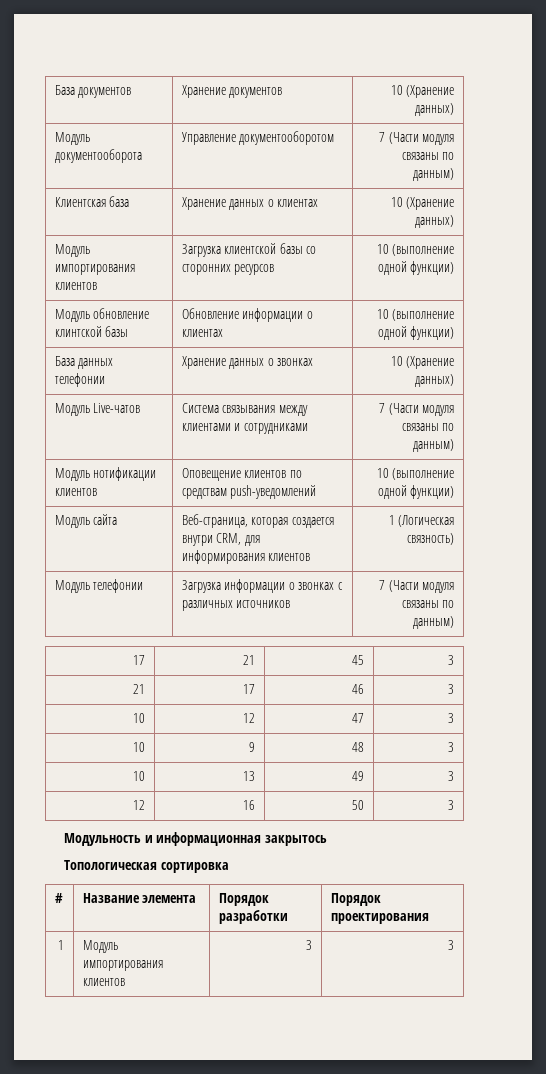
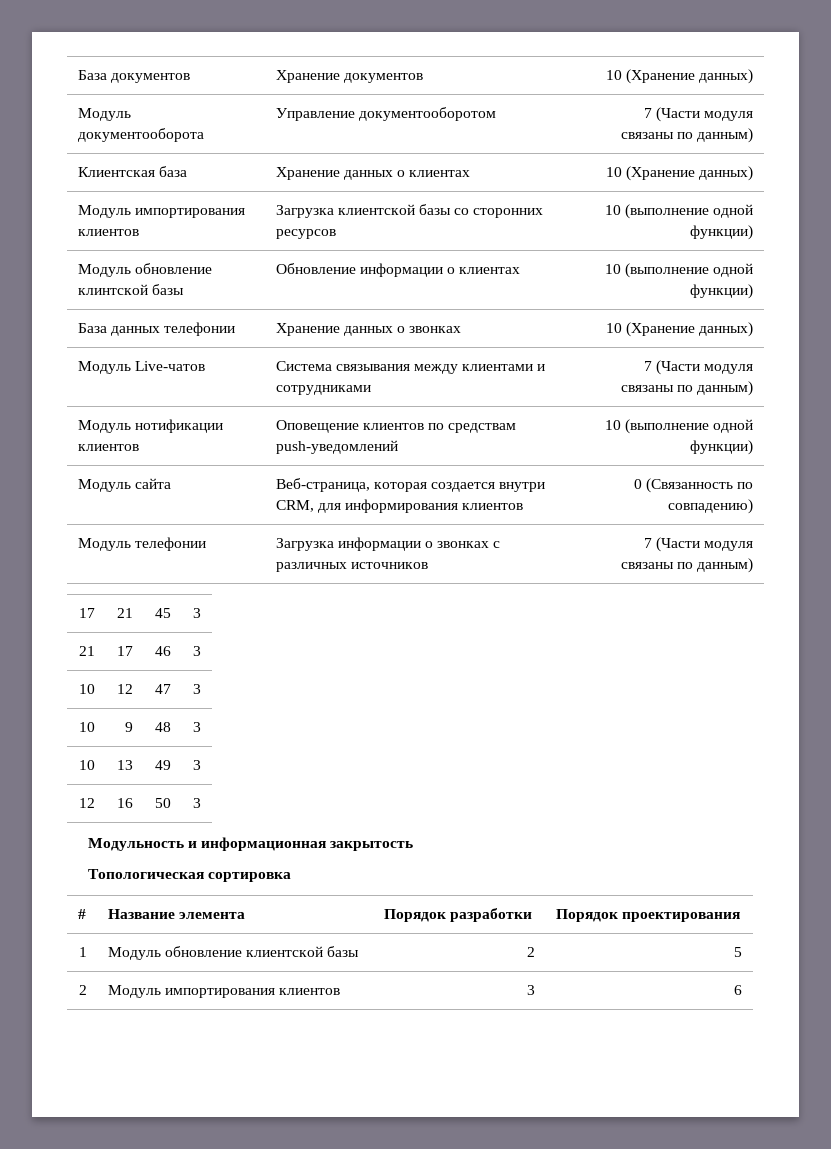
- Модуль сайта | Веб-страница, которая создается внутри CRM, для информирования клиентов | 1 (Логическая связность)
+ Модуль сайта | Веб-страница, которая создается внутри CRM, для информирования клиентов | 0 (Связанность по совпадению)
- Модульность и информационная закрытось
+ Модульность и информационная закрытость
- 1 | Модуль импортирования клиентов | 3 | 3
+ 1 | Модуль обновление клиентской базы | 2 | 5
+ 2 | Модуль импортирования клиентов | 3 | 6

